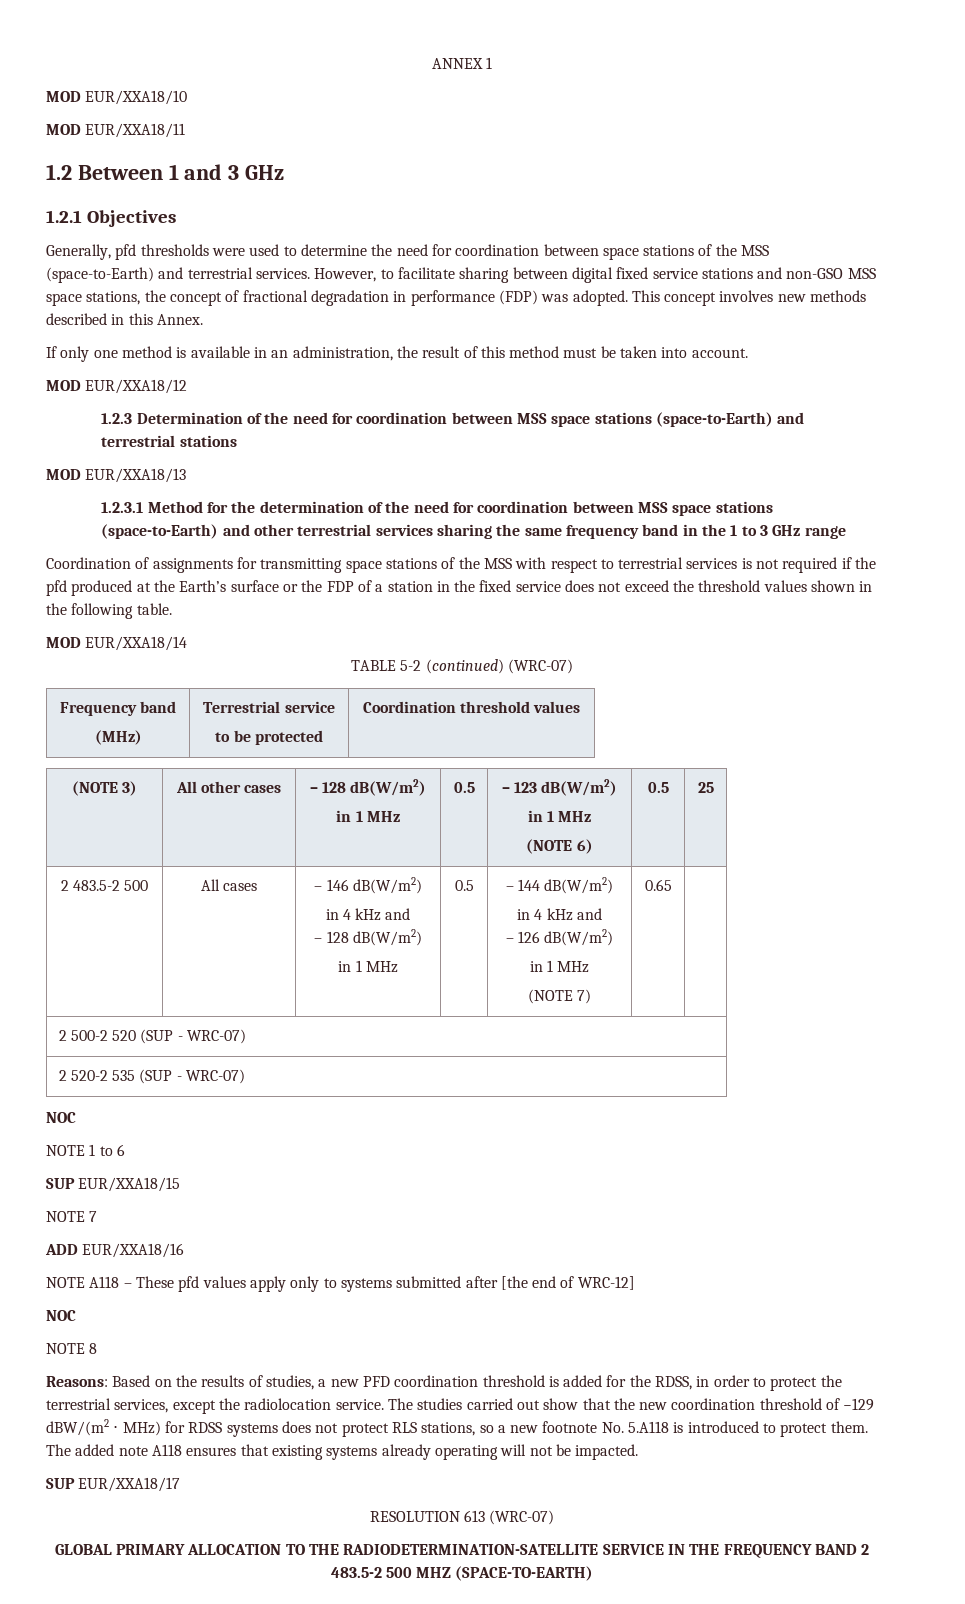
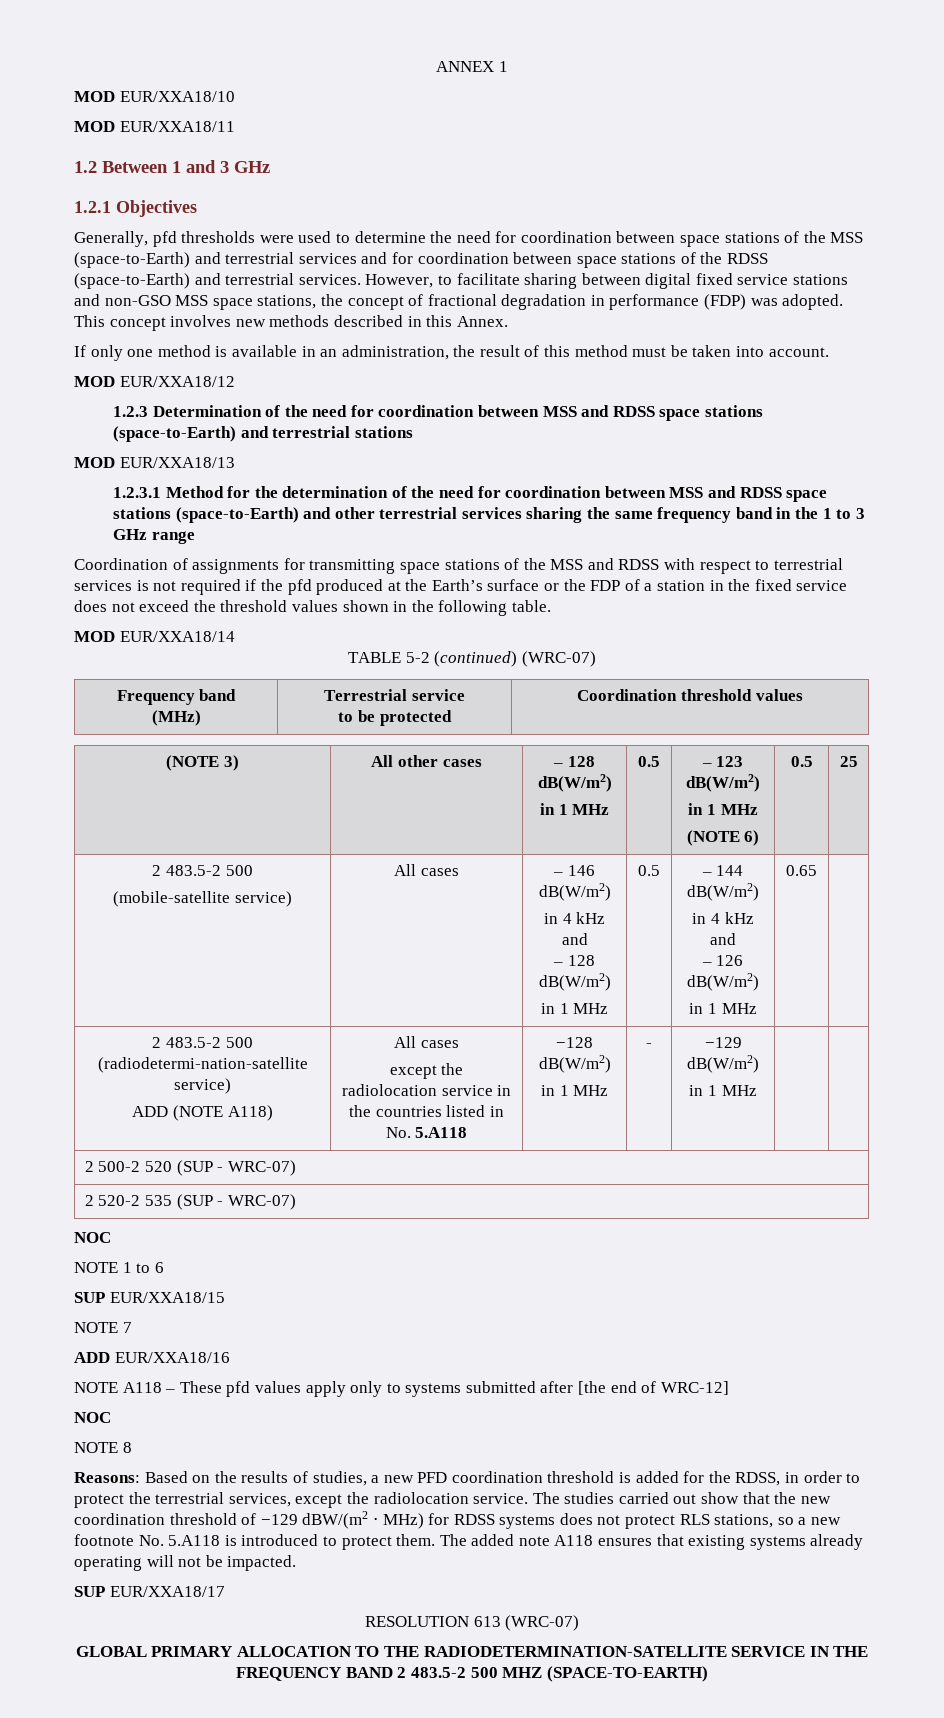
- Generally, pfd thresholds were used to determine the need for coordination between space stations of the MSS (space-to-Earth) and terrestrial services.
+ Generally, pfd thresholds were used to determine the need for coordination between space stations of the MSS (space-to-Earth) and terrestrial services and for coordination between space stations of the RDSS (space-to-Earth) and terrestrial services.
- 1.2.3 Determination of the need for coordination between MSS space stations (space-to-Earth) and terrestrial stations
+ 1.2.3 Determination of the need for coordination between MSS and RDSS space stations (space-to-Earth) and terrestrial stations
- 1.2.3.1 Method for the determination of the need for coordination between MSS space stations (space-to-Earth) and other terrestrial services sharing the same frequency band in the 1 to 3 GHz range
+ 1.2.3.1 Method for the determination of the need for coordination between MSS and RDSS space stations (space-to-Earth) and other terrestrial services sharing the same frequency band in the 1 to 3 GHz range
- Coordination of assignments for transmitting space stations of the MSS with respect to terrestrial services is not required if the pfd produced at the Earth’s surface or the FDP of a station in the fixed service does not exceed the threshold values shown in the following table.
+ Coordination of assignments for transmitting space stations of the MSS and RDSS with respect to terrestrial services is not required if the pfd produced at the Earth’s surface or the FDP of a station in the fixed service does not exceed the threshold values shown in the following table.
  (NOTE 3) | All other cases | – 128 dB(W/m2)
  in 1 MHz | 0.5 | – 123 dB(W/m2)
  in 1 MHz
  (NOTE 6) | 0.5 | 25
- 2 483.5-2 500 | All cases | – 146 dB(W/m2)
+ 2 483.5-2 500
+ (mobile-satellite service) | All cases | – 146 dB(W/m2)
  in 4 kHz and
  – 128 dB(W/m2)
  in 1 MHz | 0.5 | – 144 dB(W/m2)
  in 4 kHz and
  – 126 dB(W/m2)
- in 1 MHz
- (NOTE 7) | 0.65 |
+ in 1 MHz | 0.65 |
+ 2 483.5-2 500 (radiodetermi-nation-satellite service)
+ ADD (NOTE A118) | All cases
+ except the radiolocation service in the countries listed in No. 5.A118 | −128 dB(W/m2)
+ in 1 MHz | - | −129 dB(W/m2)
+ in 1 MHz | |

